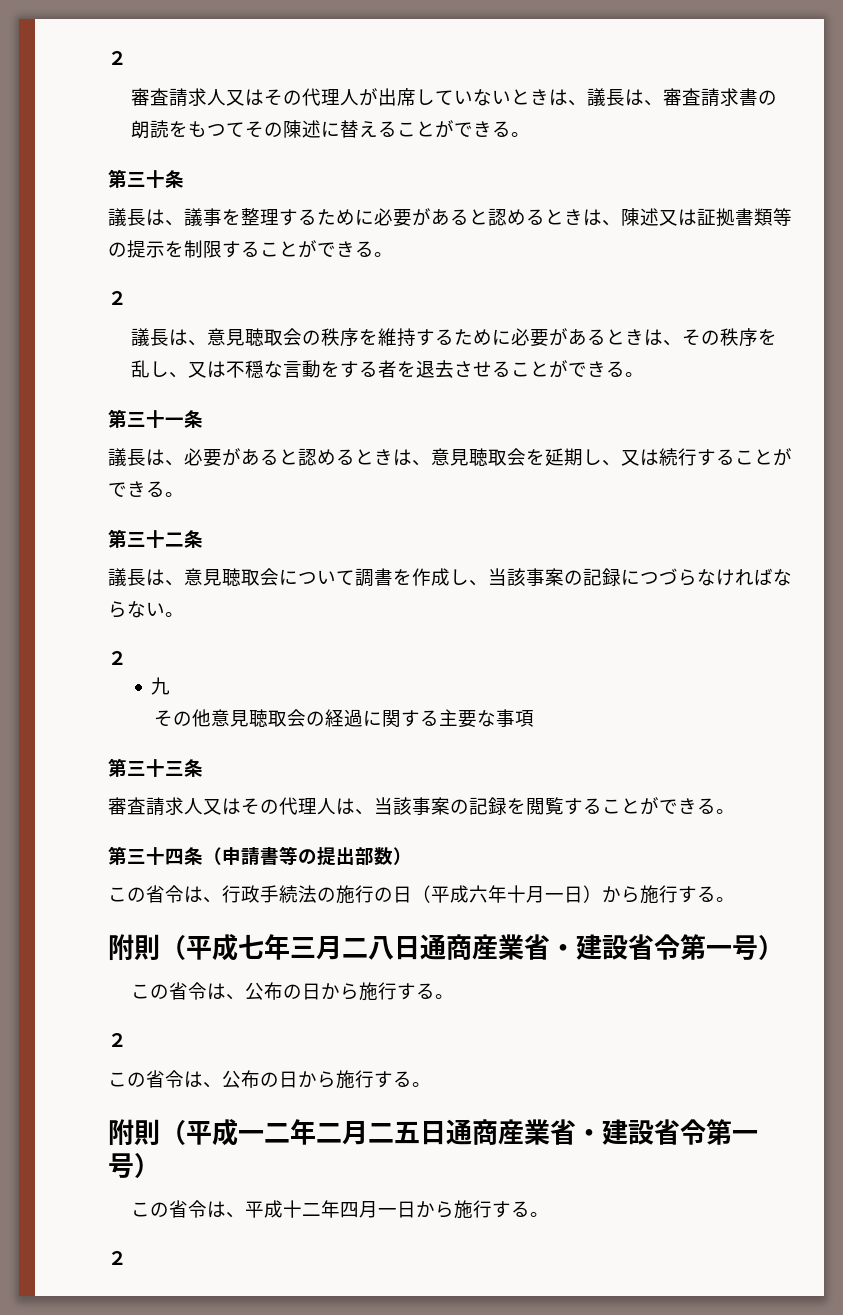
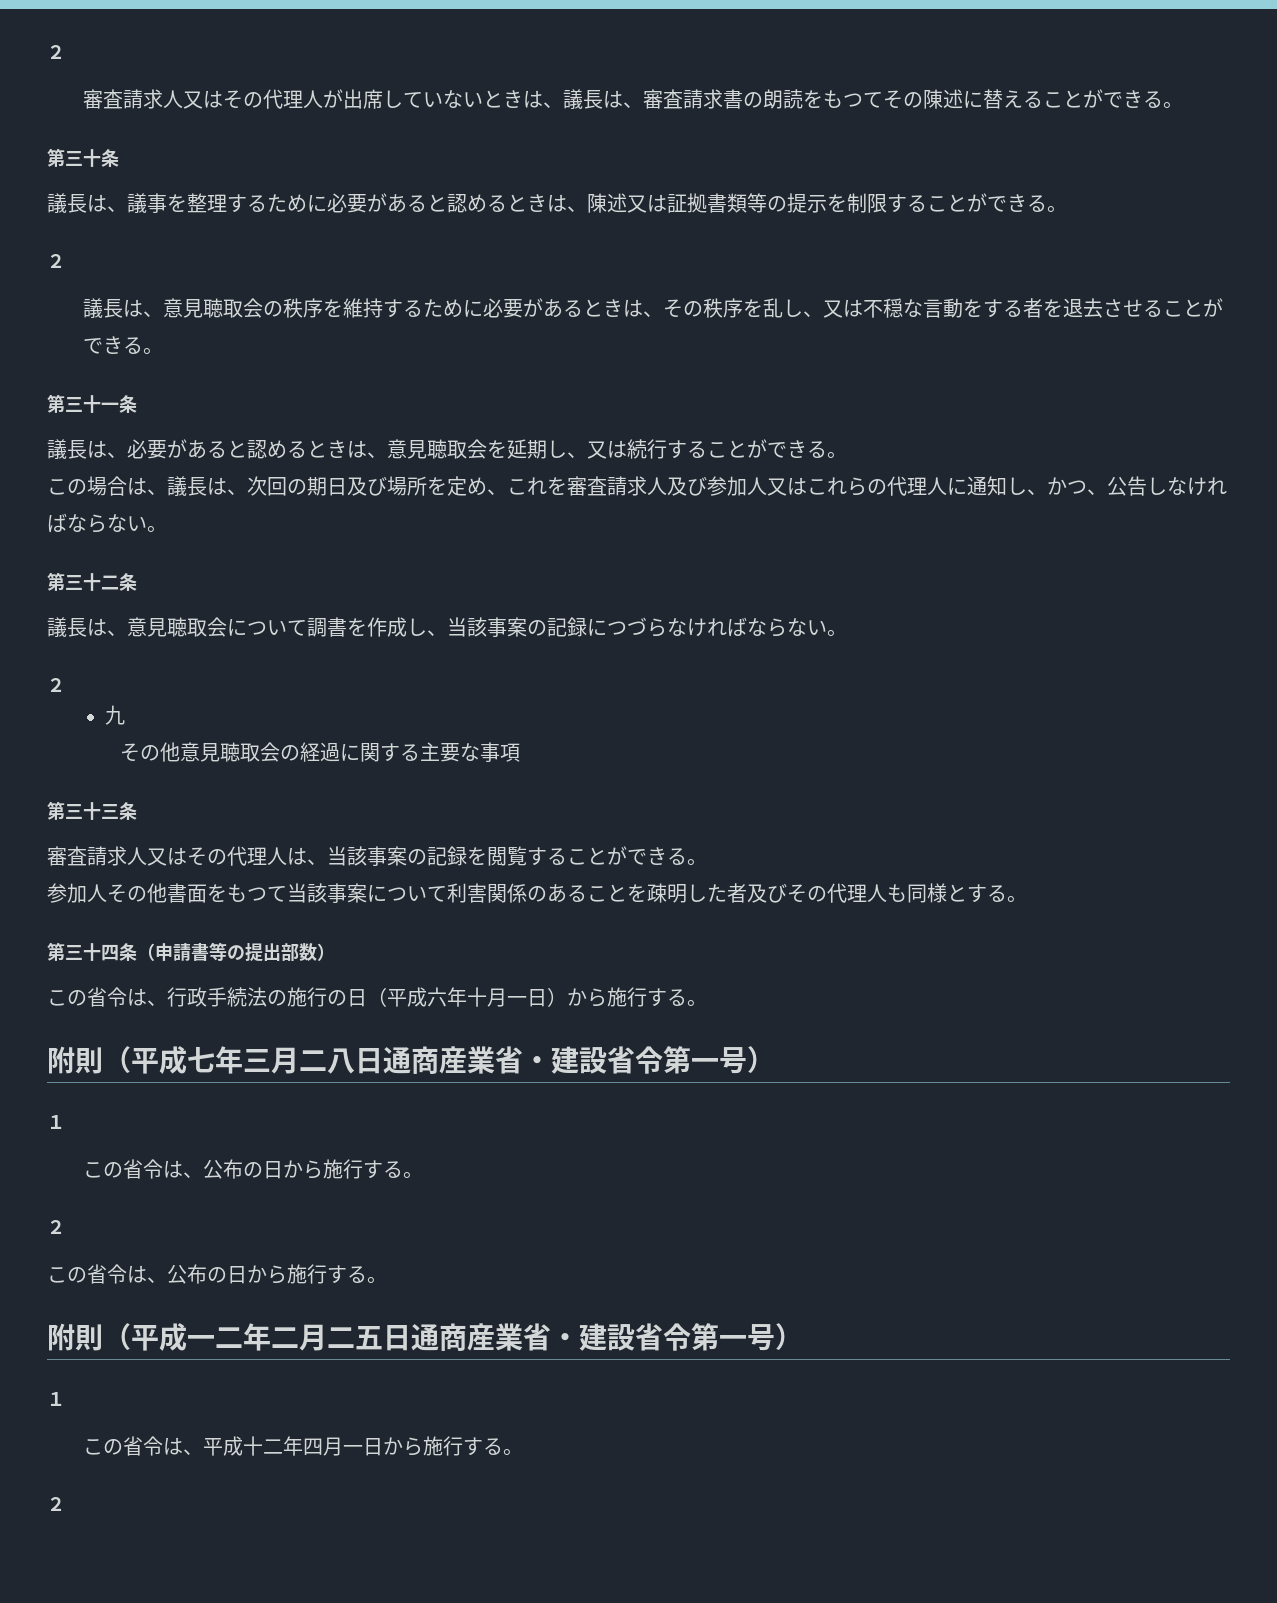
+ この場合は、議長は、次回の期日及び場所を定め、これを審査請求人及び参加人又はこれらの代理人に通知し、かつ、公告しなければならない。
+ 参加人その他書面をもつて当該事案について利害関係のあることを疎明した者及びその代理人も同様とする。
  附則（平成七年三月二八日通商産業省・建設省令第一号）
+ １
  附則（平成一二年二月二五日通商産業省・建設省令第一号）
+ １

